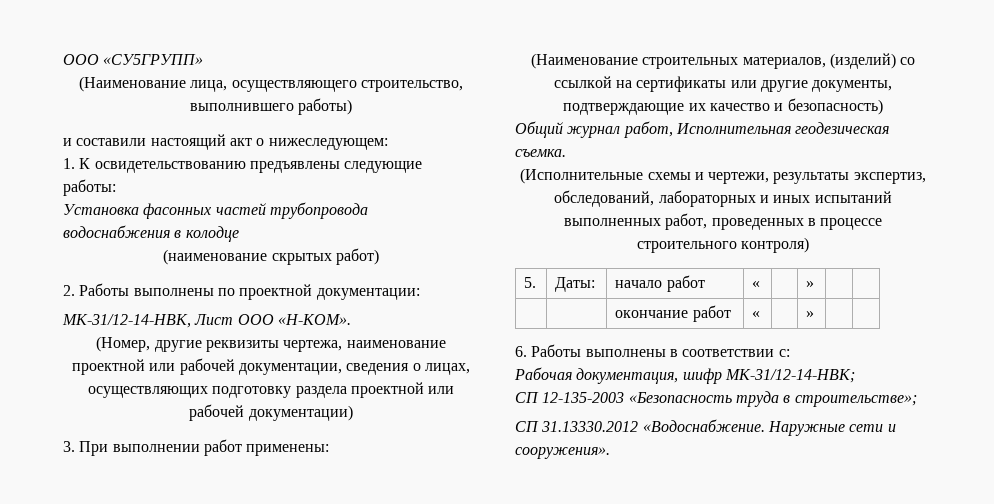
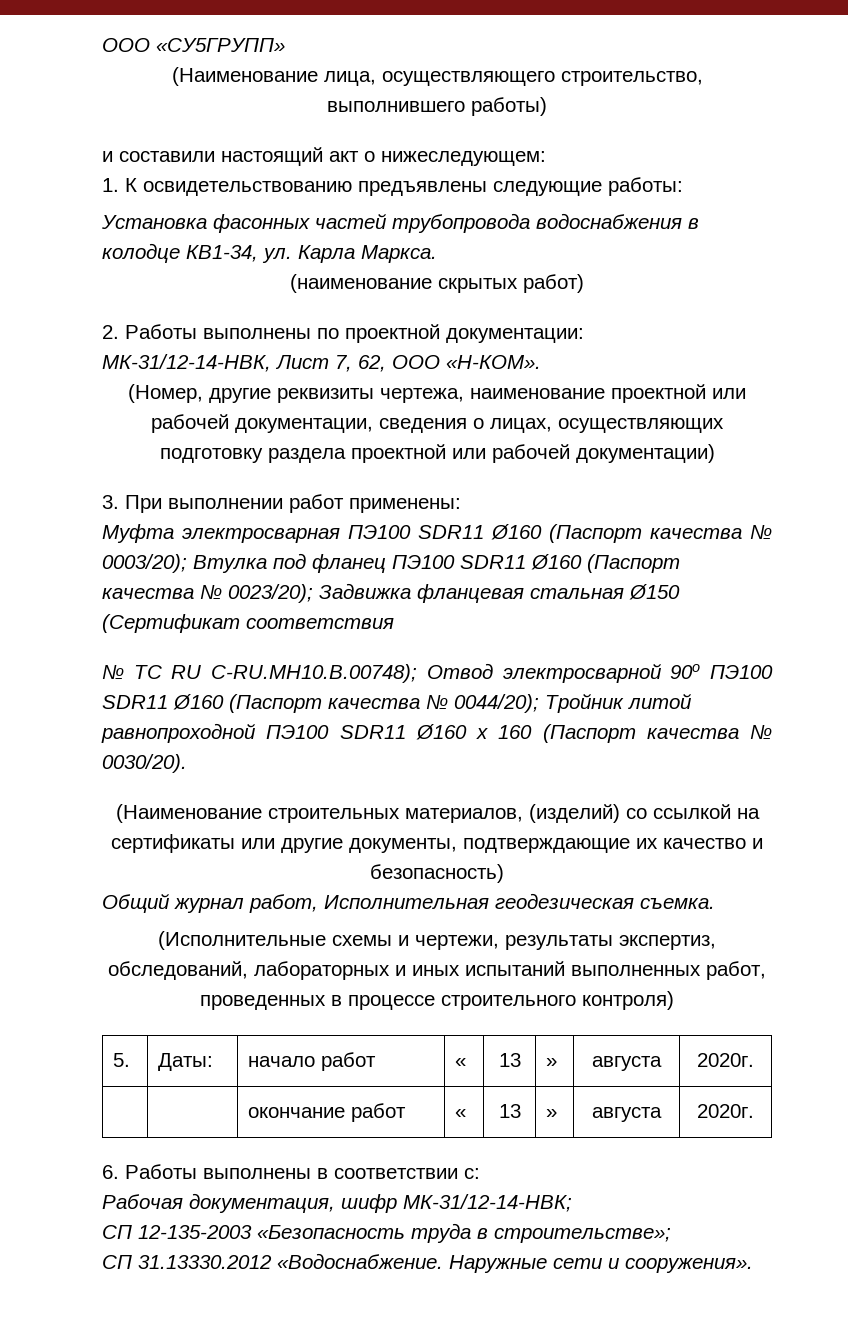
- Установка фасонных частей трубопровода водоснабжения в колодце
+ Установка фасонных частей трубопровода водоснабжения в колодце КВ1-34, ул. Карла Маркса.
- МК-31/12-14-НВК, Лист ООО «Н-КОМ».
+ МК-31/12-14-НВК, Лист 7, 62, ООО «Н-КОМ».
+ Муфта электросварная ПЭ100 SDR11 Ø160 (Паспорт качества № 0003/20); Втулка под фланец ПЭ100 SDR11 Ø160 (Паспорт качества № 0023/20); Задвижка фланцевая стальная Ø150 (Сертификат соответствия
+ № ТС RU C-RU.МН10.В.00748); Отвод электросварной 90о ПЭ100 SDR11 Ø160 (Паспорт качества № 0044/20); Тройник литой равнопроходной ПЭ100 SDR11 Ø160 х 160 (Паспорт качества № 0030/20).
- 5. | Даты: | начало работ | « | | » | |
+ 5. | Даты: | начало работ | « | 13 | » | августа | 2020г.
- | | окончание работ | « | | » | |
+ | | окончание работ | « | 13 | » | августа | 2020г.

